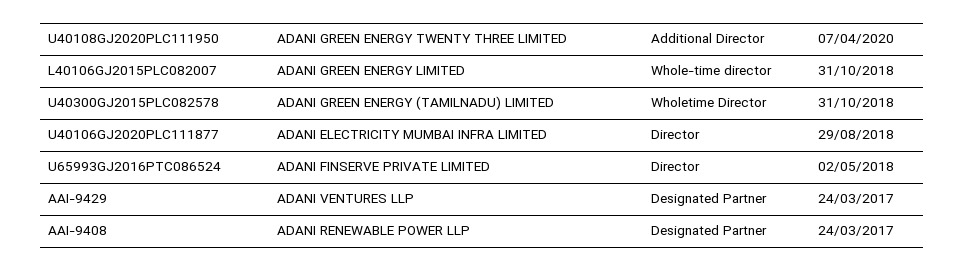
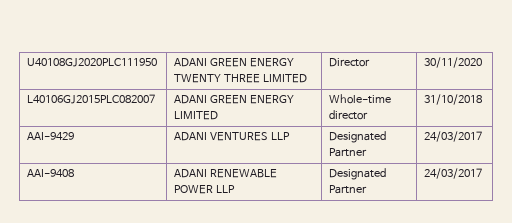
- U40108GJ2020PLC111950 | ADANI GREEN ENERGY TWENTY THREE LIMITED | Additional Director | 07/04/2020
+ U40108GJ2020PLC111950 | ADANI GREEN ENERGY TWENTY THREE LIMITED | Director | 30/11/2020
- U40300GJ2015PLC082578 | ADANI GREEN ENERGY (TAMILNADU) LIMITED | Wholetime Director | 31/10/2018
- U40106GJ2020PLC111877 | ADANI ELECTRICITY MUMBAI INFRA LIMITED | Director | 29/08/2018
- U65993GJ2016PTC086524 | ADANI FINSERVE PRIVATE LIMITED | Director | 02/05/2018

